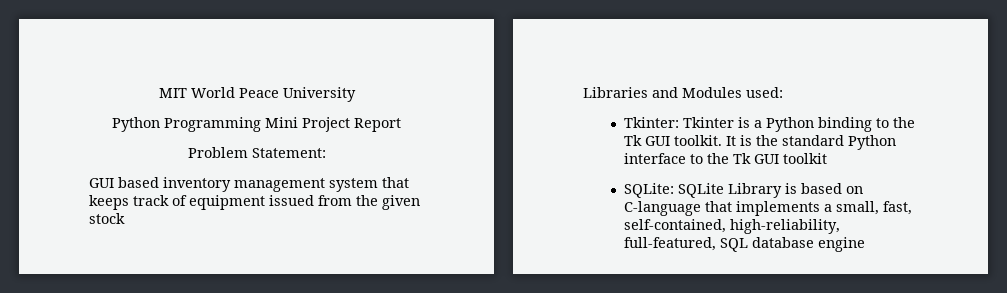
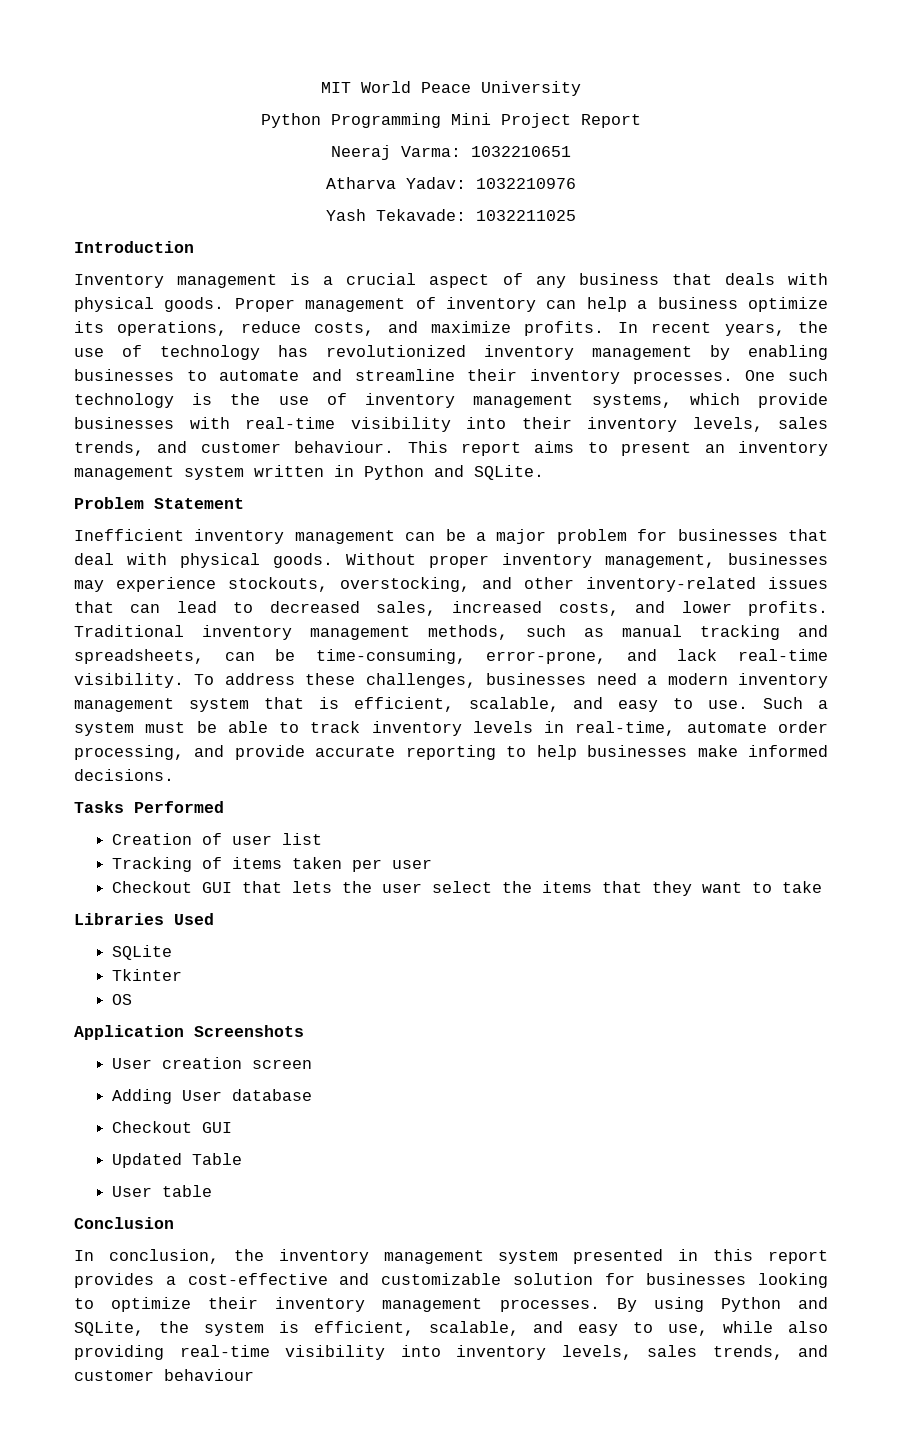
- Problem Statement:
- GUI based inventory management system that keeps track of equipment issued from the given stock
- Libraries and Modules used:
- Tkinter: Tkinter is a Python binding to the Tk GUI toolkit. It is the standard Python interface to the Tk GUI toolkit
- SQLite: SQLite Library is based on C-language that implements a small, fast, self-contained, high-reliability, full-featured, SQL database engine
+ Neeraj Varma: 1032210651
+ Atharva Yadav: 1032210976
+ Yash Tekavade: 1032211025
+ Introduction
+ Inventory management is a crucial aspect of any business that deals with physical goods. Proper management of inventory can help a business optimize its operations, reduce costs, and maximize profits. In recent years, the use of technology has revolutionized inventory management by enabling businesses to automate and streamline their inventory processes. One such technology is the use of inventory management systems, which provide businesses with real-time visibility into their inventory levels, sales trends, and customer behaviour. This report aims to present an inventory management system written in Python and SQLite.
+ Problem Statement
+ Inefficient inventory management can be a major problem for businesses that deal with physical goods. Without proper inventory management, businesses may experience stockouts, overstocking, and other inventory-related issues that can lead to decreased sales, increased costs, and lower profits. Traditional inventory management methods, such as manual tracking and spreadsheets, can be time-consuming, error-prone, and lack real-time visibility. To address these challenges, businesses need a modern inventory management system that is efficient, scalable, and easy to use. Such a system must be able to track inventory levels in real-time, automate order processing, and provide accurate reporting to help businesses make informed decisions.
+ Tasks Performed
+ Creation of user list
+ Tracking of items taken per user
+ Checkout GUI that lets the user select the items that they want to take
+ Libraries Used
+ SQLite
+ Tkinter
+ OS
+ Application Screenshots
+ User creation screen
+ Adding User database
+ Checkout GUI
+ Updated Table
+ User table
+ Conclusion
+ In conclusion, the inventory management system presented in this report provides a cost-effective and customizable solution for businesses looking to optimize their inventory management processes. By using Python and SQLite, the system is efficient, scalable, and easy to use, while also providing real-time visibility into inventory levels, sales trends, and customer behaviour

